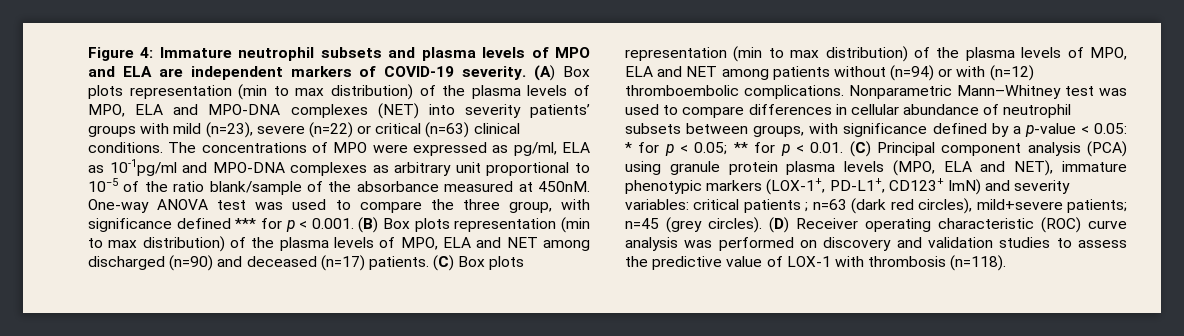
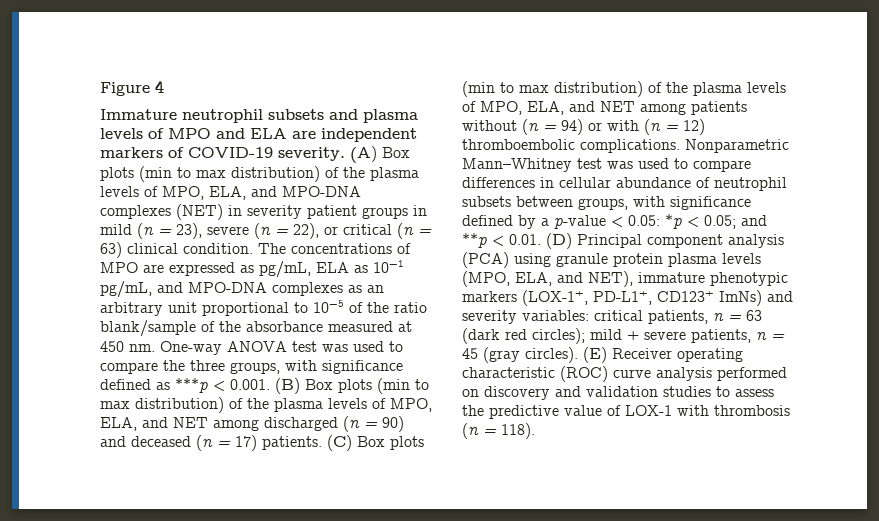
- Figure 4: Immature neutrophil subsets and plasma levels of MPO and ELA are independent markers of COVID-19 severity.
+ Figure 4
+ Immature neutrophil subsets and plasma levels of MPO and ELA are independent markers of COVID-19 severity.
- (A) Box plots representation (min to max distribution) of the plasma levels of MPO, ELA and MPO-DNA complexes (NET) into severity patients’ groups with mild (n=23), severe (n=22) or critical (n=63) clinical conditions.
+ (A) Box plots (min to max distribution) of the plasma levels of MPO, ELA, and MPO-DNA complexes (NET) in severity patient groups in mild (n = 23), severe (n = 22), or critical (n = 63) clinical condition.
- The concentrations of MPO were expressed as pg/ml, ELA as 10-1pg/ml and MPO-DNA complexes as arbitrary unit proportional to 10−5 of the ratio blank/sample of the absorbance measured at 450nM.
+ The concentrations of MPO are expressed as pg/mL, ELA as 10−1 pg/mL, and MPO-DNA complexes as an arbitrary unit proportional to 10−5 of the ratio blank/sample of the absorbance measured at 450 nm.
- One-way ANOVA test was used to compare the three group, with significance defined *** for p < 0.001. (B) Box plots representation (min to max distribution) of the plasma levels of MPO, ELA and NET among discharged (n=90) and deceased (n=17) patients.
+ One-way ANOVA test was used to compare the three groups, with significance defined as ***p < 0.001. (B) Box plots (min to max distribution) of the plasma levels of MPO, ELA, and NET among discharged (n = 90) and deceased (n = 17) patients.
- (C) Box plots representation (min to max distribution) of the plasma levels of MPO, ELA and NET among patients without (n=94) or with (n=12) thromboembolic complications.
+ (C) Box plots (min to max distribution) of the plasma levels of MPO, ELA, and NET among patients without (n = 94) or with (n = 12) thromboembolic complications.
- * for p < 0.05; ** for p < 0.01. (C) Principal component analysis (PCA) using granule protein plasma levels (MPO, ELA and NET), immature phenotypic markers (LOX-1+, PD-L1+, CD123+ ImN) and severity variables:
+ *p < 0.05; and **p < 0.01. (D) Principal component analysis (PCA) using granule protein plasma levels (MPO, ELA, and NET), immature phenotypic markers (LOX-1+, PD-L1+, CD123+ ImNs) and severity variables:
- critical patients ; n=63 (dark red circles), mild+severe patients; n=45 (grey circles). (D) Receiver operating characteristic (ROC) curve analysis was performed on discovery and validation studies to assess the predictive value of LOX-1 with thrombosis (n=118).
+ critical patients, n = 63 (dark red circles); mild + severe patients, n = 45 (gray circles). (E) Receiver operating characteristic (ROC) curve analysis performed on discovery and validation studies to assess the predictive value of LOX-1 with thrombosis (n = 118).

